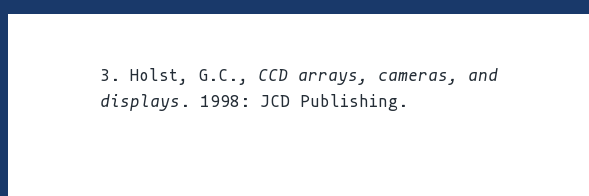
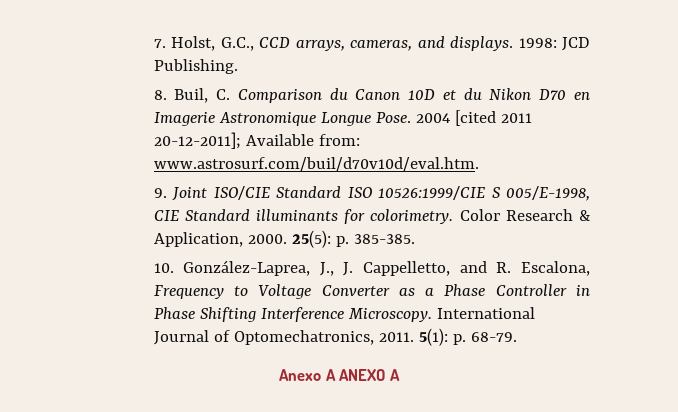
- 3. Holst, G.C., CCD arrays, cameras, and displays.
+ 7. Holst, G.C., CCD arrays, cameras, and displays.
+ 8. Buil, C. Comparison du Canon 10D et du Nikon D70 en Imagerie Astronomique Longue Pose. 2004 [cited 2011 20-12-2011]; Available from: www.astrosurf.com/buil/d70v10d/eval.htm.
+ 9. Joint ISO/CIE Standard ISO 10526:1999/CIE S 005/E-1998, CIE Standard illuminants for colorimetry. Color Research & Application, 2000. 25(5): p. 385-385.
+ 10. González-Laprea, J., J. Cappelletto, and R. Escalona, Frequency to Voltage Converter as a Phase Controller in Phase Shifting Interference Microscopy. International Journal of Optomechatronics, 2011. 5(1): p. 68-79.
+ Anexo A ANEXO A

